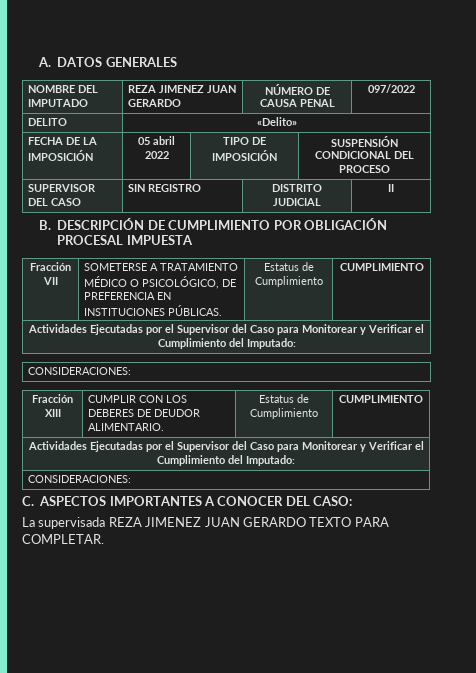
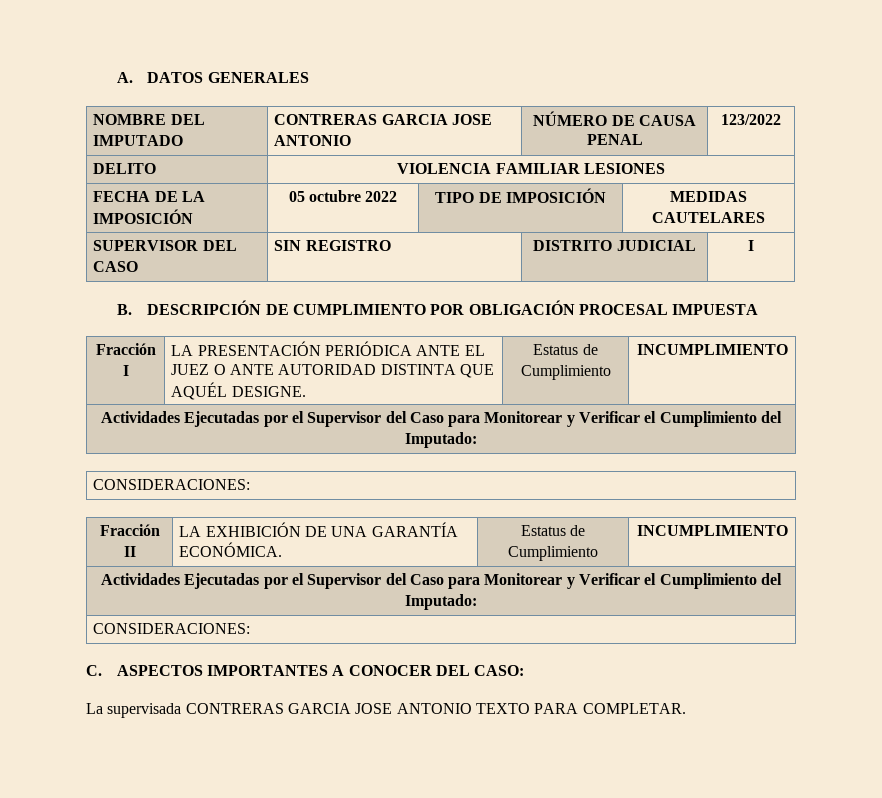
- NOMBRE DEL IMPUTADO | REZA JIMENEZ JUAN GERARDO | NÚMERO DE CAUSA PENAL | 097/2022
+ NOMBRE DEL IMPUTADO | CONTRERAS GARCIA JOSE ANTONIO | NÚMERO DE CAUSA PENAL | 123/2022
- DELITO | «Delito»
+ DELITO | VIOLENCIA FAMILIAR LESIONES
- FECHA DE LA IMPOSICIÓN | 05 abril 2022 | TIPO DE IMPOSICIÓN | SUSPENSIÓN CONDICIONAL DEL PROCESO
+ FECHA DE LA IMPOSICIÓN | 05 octubre 2022 | TIPO DE IMPOSICIÓN | MEDIDAS CAUTELARES
- SUPERVISOR DEL CASO | SIN REGISTRO | DISTRITO JUDICIAL | II
+ SUPERVISOR DEL CASO | SIN REGISTRO | DISTRITO JUDICIAL | I
- Fracción VII | SOMETERSE A TRATAMIENTO MÉDICO O PSICOLÓGICO, DE PREFERENCIA EN INSTITUCIONES PÚBLICAS. | Estatus de Cumplimiento | CUMPLIMIENTO
+ Fracción I | LA PRESENTACIÓN PERIÓDICA ANTE EL JUEZ O ANTE AUTORIDAD DISTINTA QUE AQUÉL DESIGNE. | Estatus de Cumplimiento | INCUMPLIMIENTO
- Fracción XIII | CUMPLIR CON LOS DEBERES DE DEUDOR ALIMENTARIO. | Estatus de Cumplimiento | CUMPLIMIENTO
+ Fracción II | LA EXHIBICIÓN DE UNA GARANTÍA ECONÓMICA. | Estatus de Cumplimiento | INCUMPLIMIENTO
- La supervisada REZA JIMENEZ JUAN GERARDO TEXTO PARA COMPLETAR.
+ La supervisada CONTRERAS GARCIA JOSE ANTONIO TEXTO PARA COMPLETAR.

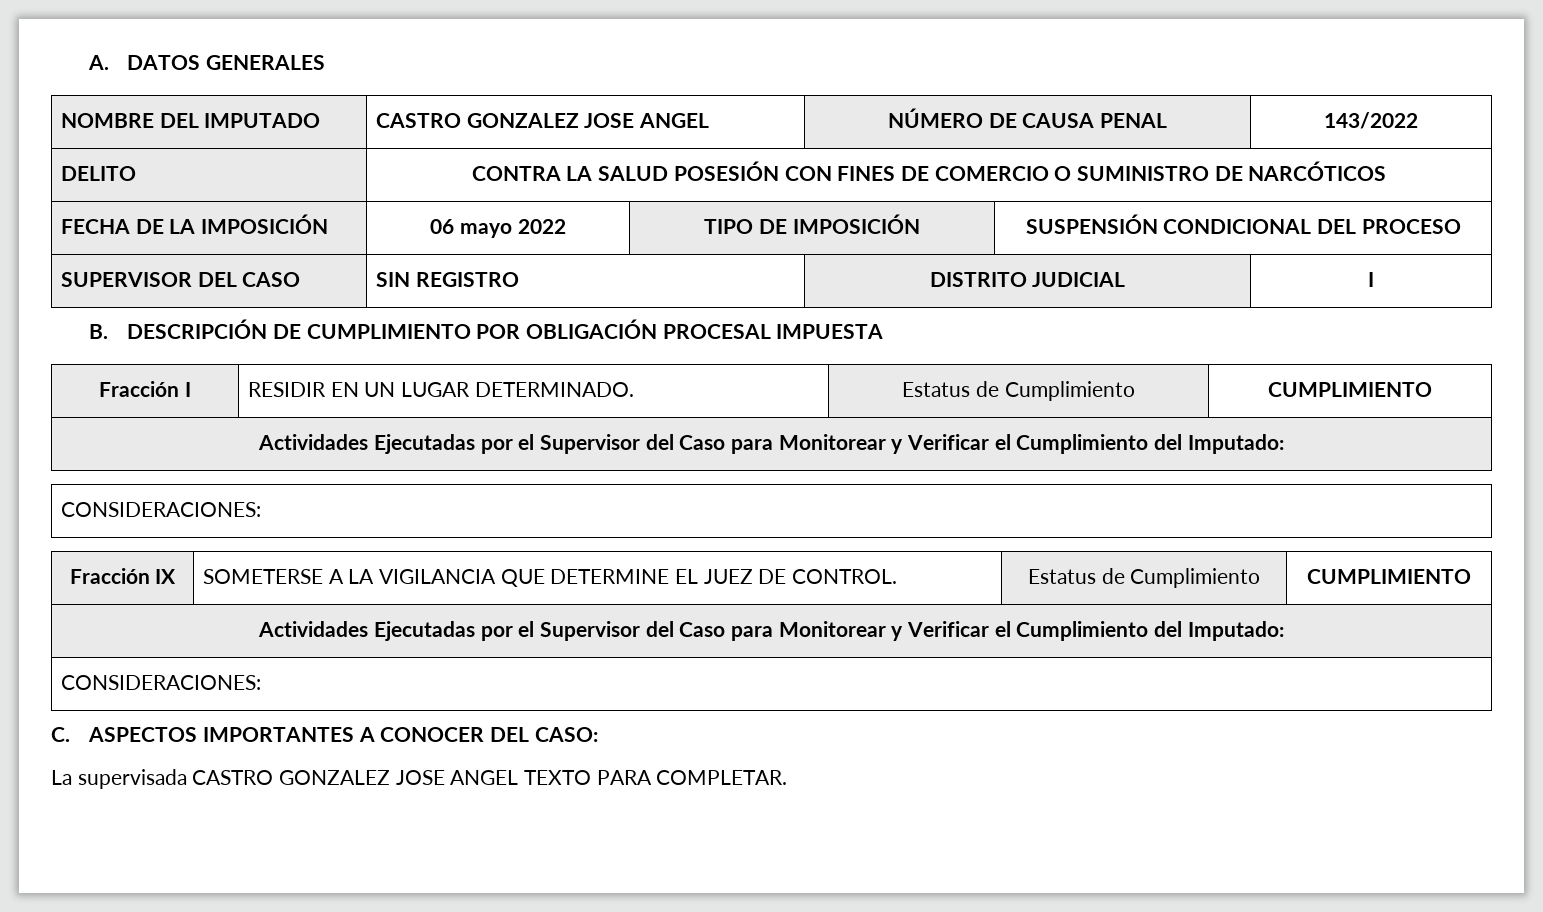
- NOMBRE DEL IMPUTADO | CONTRERAS GARCIA JOSE ANTONIO | NÚMERO DE CAUSA PENAL | 123/2022
+ NOMBRE DEL IMPUTADO | CASTRO GONZALEZ JOSE ANGEL | NÚMERO DE CAUSA PENAL | 143/2022
- DELITO | VIOLENCIA FAMILIAR LESIONES
+ DELITO | CONTRA LA SALUD POSESIÓN CON FINES DE COMERCIO O SUMINISTRO DE NARCÓTICOS
- FECHA DE LA IMPOSICIÓN | 05 octubre 2022 | TIPO DE IMPOSICIÓN | MEDIDAS CAUTELARES
+ FECHA DE LA IMPOSICIÓN | 06 mayo 2022 | TIPO DE IMPOSICIÓN | SUSPENSIÓN CONDICIONAL DEL PROCESO
- Fracción I | LA PRESENTACIÓN PERIÓDICA ANTE EL JUEZ O ANTE AUTORIDAD DISTINTA QUE AQUÉL DESIGNE. | Estatus de Cumplimiento | INCUMPLIMIENTO
+ Fracción I | RESIDIR EN UN LUGAR DETERMINADO. | Estatus de Cumplimiento | CUMPLIMIENTO
- Fracción II | LA EXHIBICIÓN DE UNA GARANTÍA ECONÓMICA. | Estatus de Cumplimiento | INCUMPLIMIENTO
+ Fracción IX | SOMETERSE A LA VIGILANCIA QUE DETERMINE EL JUEZ DE CONTROL. | Estatus de Cumplimiento | CUMPLIMIENTO
- La supervisada CONTRERAS GARCIA JOSE ANTONIO TEXTO PARA COMPLETAR.
+ La supervisada CASTRO GONZALEZ JOSE ANGEL TEXTO PARA COMPLETAR.

